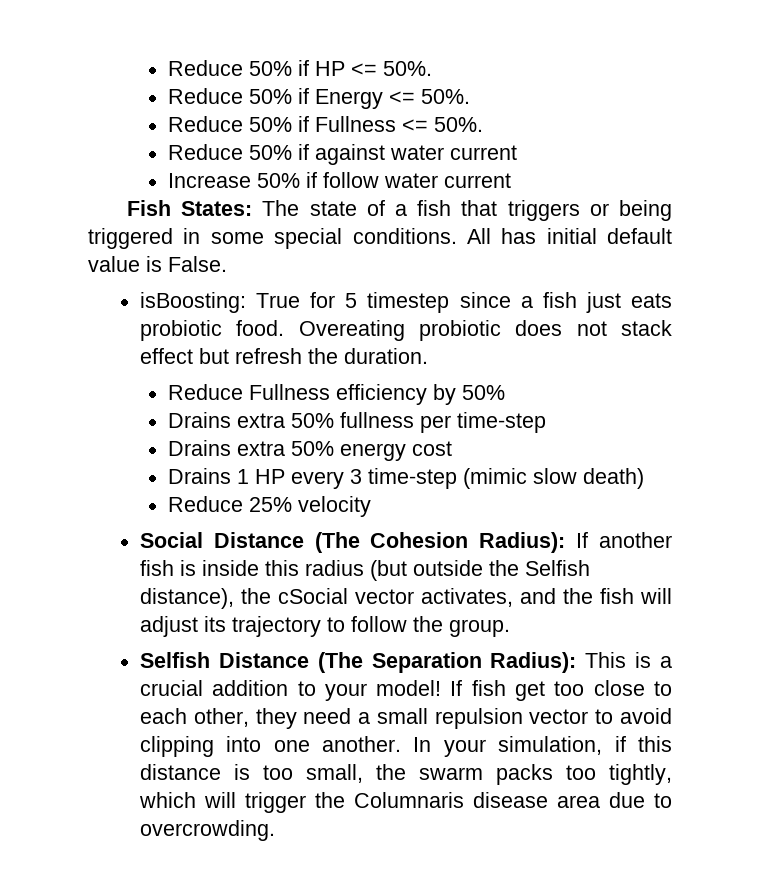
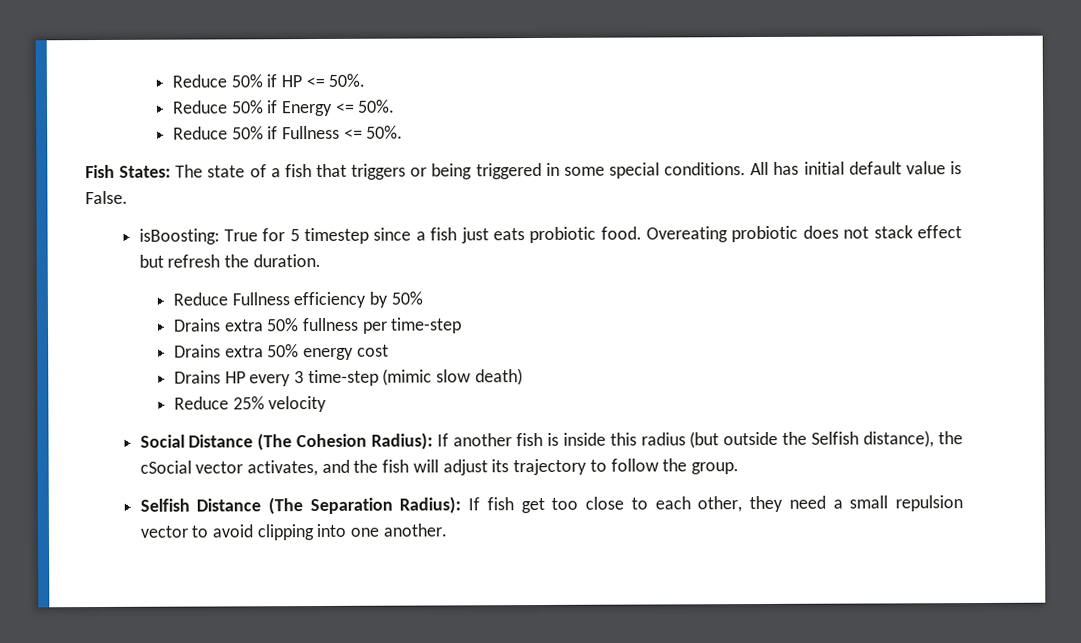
- Reduce 50% if against water current
- Increase 50% if follow water current
- Drains 1 HP every 3 time-step (mimic slow death)
+ Drains HP every 3 time-step (mimic slow death)
- Selfish Distance (The Separation Radius): This is a crucial addition to your model! If fish get too close to each other, they need a small repulsion vector to avoid clipping into one another. In your simulation, if this distance is too small, the swarm packs too tightly, which will trigger the Columnaris disease area due to overcrowding.
+ Selfish Distance (The Separation Radius): If fish get too close to each other, they need a small repulsion vector to avoid clipping into one another.

